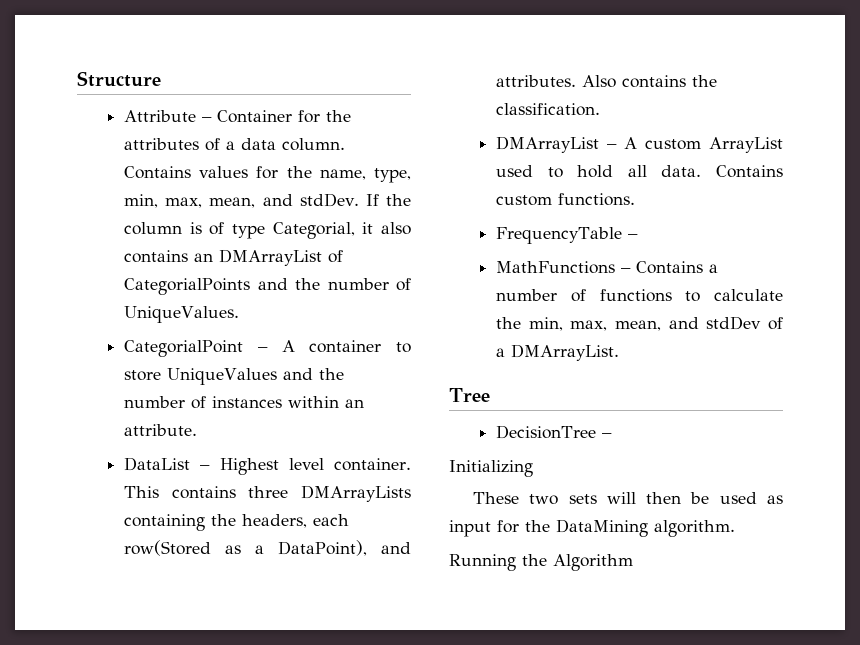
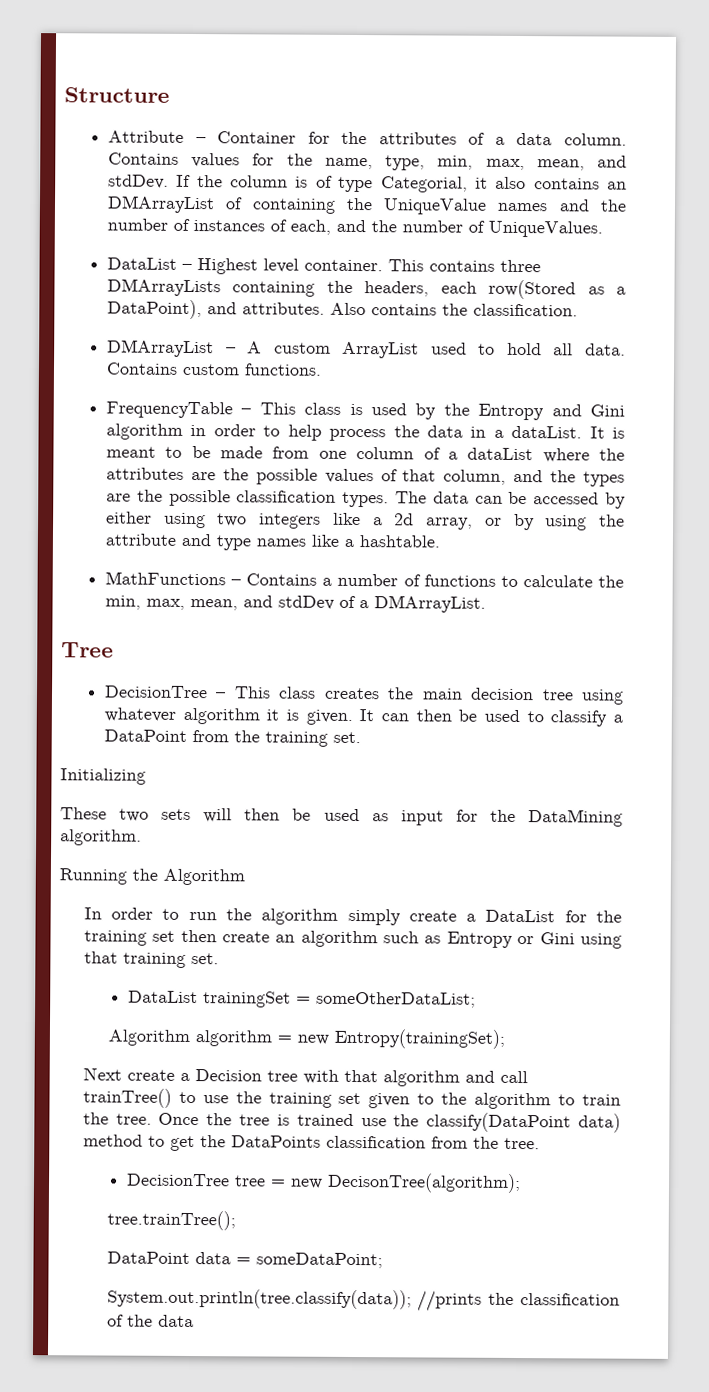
- If the column is of type Categorial, it also contains an DMArrayList of CategorialPoints and the number of UniqueValues.
+ If the column is of type Categorial, it also contains an DMArrayList of containing the UniqueValue names and the number of instances of each, and the number of UniqueValues.
- CategorialPoint – A container to store UniqueValues and the number of instances within an attribute.
- FrequencyTable –
+ FrequencyTable – This class is used by the Entropy and Gini algorithm in order to help process the data in a dataList. It is meant to be made from one column of a dataList where the attributes are the possible values of that column, and the types are the possible classification types. The data can be accessed by either using two integers like a 2d array, or by using the attribute and type names like a hashtable.
- DecisionTree –
+ DecisionTree – This class creates the main decision tree using whatever algorithm it is given. It can then be used to classify a DataPoint from the training set.
+ In order to run the algorithm simply create a DataList for the training set then create an algorithm such as Entropy or Gini using that training set.
+ DataList trainingSet = someOtherDataList;
+ Algorithm algorithm = new Entropy(trainingSet);
+ Next create a Decision tree with that algorithm and call trainTree() to use the training set given to the algorithm to train the tree. Once the tree is trained use the classify(DataPoint data) method to get the DataPoints classification from the tree.
+ DecisionTree tree = new DecisonTree(algorithm);
+ tree.trainTree();
+ DataPoint data = someDataPoint;
+ System.out.println(tree.classify(data)); //prints the classification of the data

